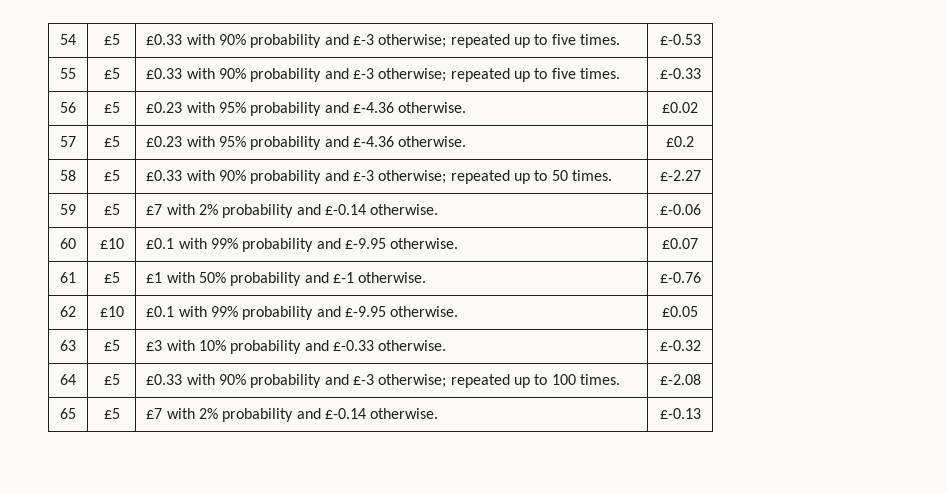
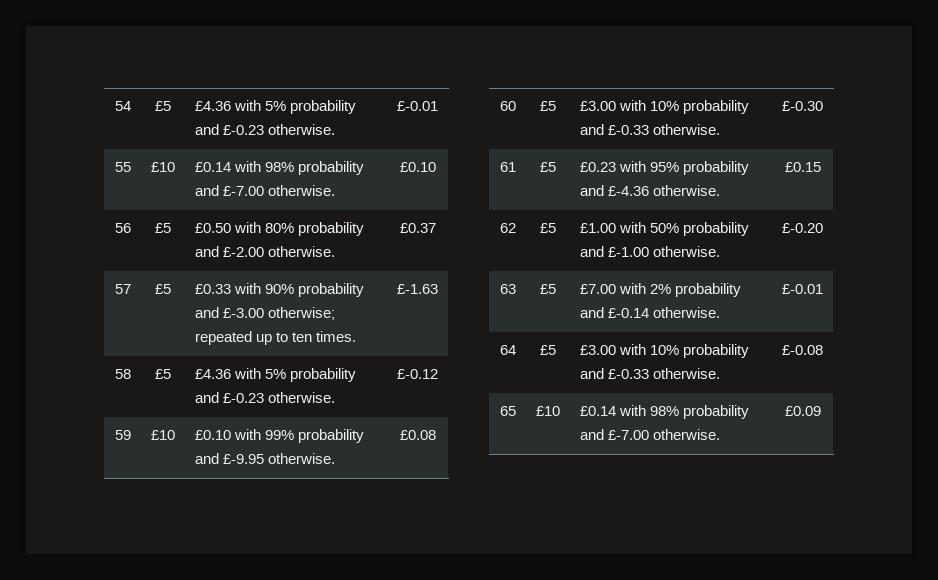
- 54 | £5 | £0.33 with 90% probability and £-3 otherwise; repeated up to five times. | £-0.53
- 55 | £5 | £0.33 with 90% probability and £-3 otherwise; repeated up to five times. | £-0.33
- 56 | £5 | £0.23 with 95% probability and £-4.36 otherwise. | £0.02
- 57 | £5 | £0.23 with 95% probability and £-4.36 otherwise. | £0.2
- 58 | £5 | £0.33 with 90% probability and £-3 otherwise; repeated up to 50 times. | £-2.27
- 59 | £5 | £7 with 2% probability and £-0.14 otherwise. | £-0.06
- 60 | £10 | £0.1 with 99% probability and £-9.95 otherwise. | £0.07
- 61 | £5 | £1 with 50% probability and £-1 otherwise. | £-0.76
- 62 | £10 | £0.1 with 99% probability and £-9.95 otherwise. | £0.05
- 63 | £5 | £3 with 10% probability and £-0.33 otherwise. | £-0.32
- 64 | £5 | £0.33 with 90% probability and £-3 otherwise; repeated up to 100 times. | £-2.08
- 65 | £5 | £7 with 2% probability and £-0.14 otherwise. | £-0.13
+ 54 | £5 | £4.36 with 5% probability and £-0.23 otherwise. | £-0.01
+ 55 | £10 | £0.14 with 98% probability and £-7.00 otherwise. | £0.10
+ 56 | £5 | £0.50 with 80% probability and £-2.00 otherwise. | £0.37
+ 57 | £5 | £0.33 with 90% probability and £-3.00 otherwise; repeated up to ten times. | £-1.63
+ 58 | £5 | £4.36 with 5% probability and £-0.23 otherwise. | £-0.12
+ 59 | £10 | £0.10 with 99% probability and £-9.95 otherwise. | £0.08
+ 60 | £5 | £3.00 with 10% probability and £-0.33 otherwise. | £-0.30
+ 61 | £5 | £0.23 with 95% probability and £-4.36 otherwise. | £0.15
+ 62 | £5 | £1.00 with 50% probability and £-1.00 otherwise. | £-0.20
+ 63 | £5 | £7.00 with 2% probability and £-0.14 otherwise. | £-0.01
+ 64 | £5 | £3.00 with 10% probability and £-0.33 otherwise. | £-0.08
+ 65 | £10 | £0.14 with 98% probability and £-7.00 otherwise. | £0.09

